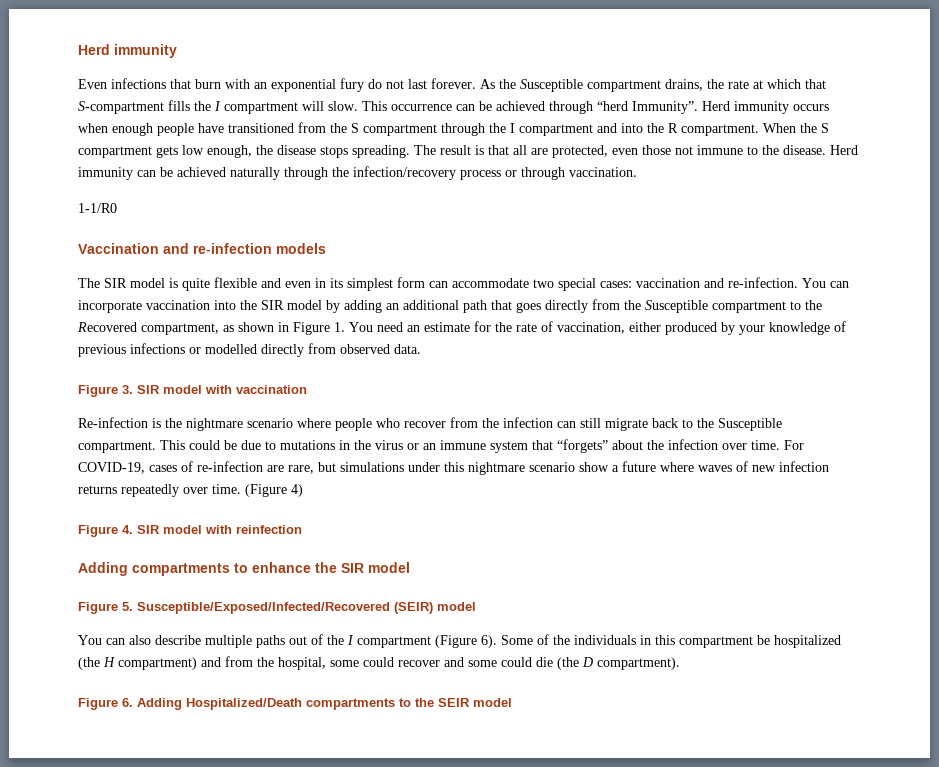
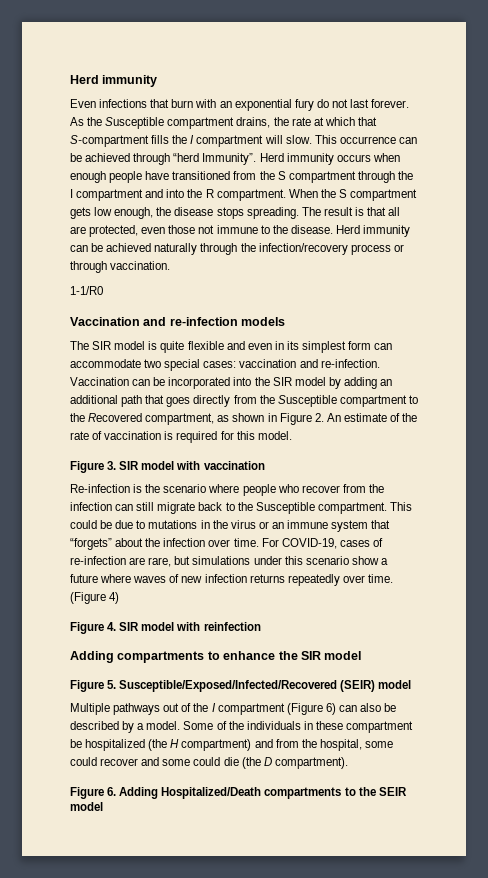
- You can incorporate vaccination into the SIR model by adding an additional path that goes directly from the Susceptible compartment to the Recovered compartment, as shown in Figure 1. You need an estimate for the rate of vaccination, either produced by your knowledge of previous infections or modelled directly from observed data.
+ Vaccination can be incorporated into the SIR model by adding an additional path that goes directly from the Susceptible compartment to the Recovered compartment, as shown in Figure 2. An estimate of the rate of vaccination is required for this model.
- Re-infection is the nightmare scenario where people who recover from the infection can still migrate back to the Susceptible compartment.
+ Re-infection is the scenario where people who recover from the infection can still migrate back to the Susceptible compartment.
- For COVID-19, cases of re-infection are rare, but simulations under this nightmare scenario show a future where waves of new infection returns repeatedly over time.
+ For COVID-19, cases of re-infection are rare, but simulations under this scenario show a future where waves of new infection returns repeatedly over time.
- You can also describe multiple paths out of the I compartment (Figure 6).
+ Multiple pathways out of the I compartment (Figure 6) can also be described by a model.
- Some of the individuals in this compartment be hospitalized (the H compartment) and from the hospital, some could recover and some could die (the D compartment).
+ Some of the individuals in these compartment be hospitalized (the H compartment) and from the hospital, some could recover and some could die (the D compartment).

